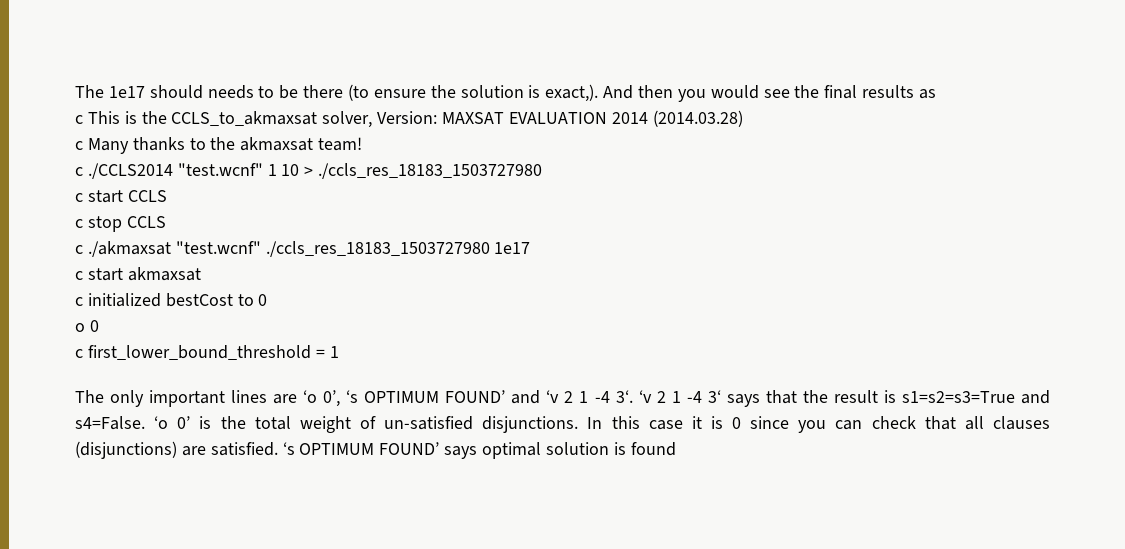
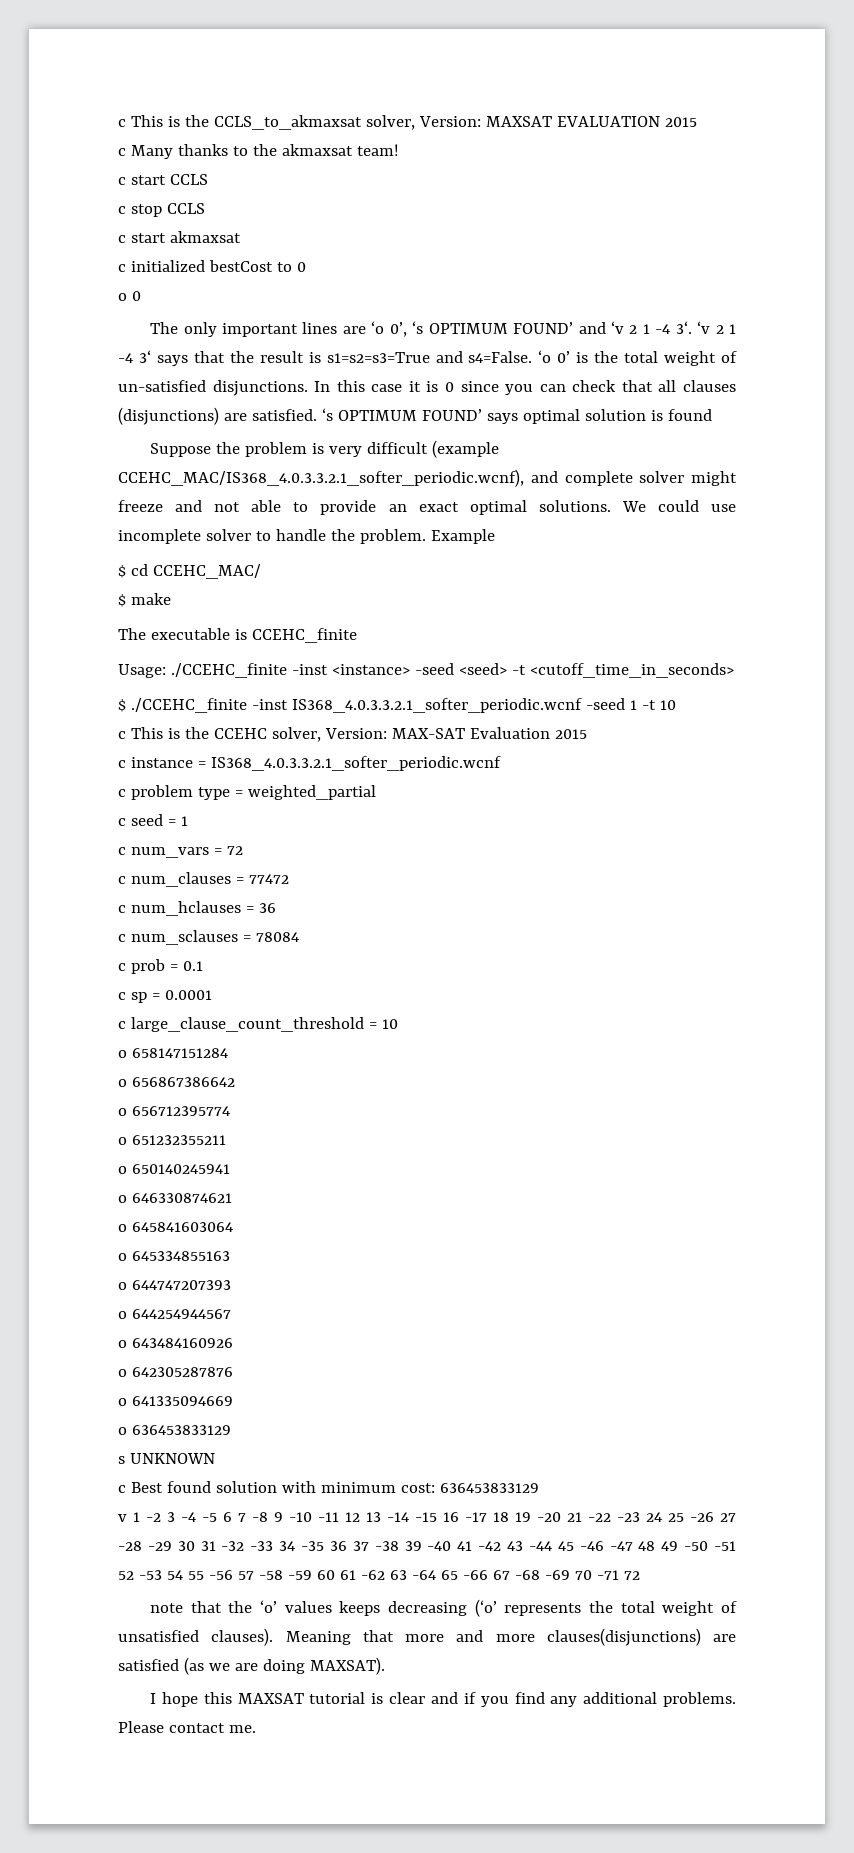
- The 1e17 should needs to be there (to ensure the solution is exact,). And then you would see the final results as
- c This is the CCLS_to_akmaxsat solver, Version: MAXSAT EVALUATION 2014 (2014.03.28)
+ c This is the CCLS_to_akmaxsat solver, Version: MAXSAT EVALUATION 2015
- c ./CCLS2014 "test.wcnf" 1 10 > ./ccls_res_18183_1503727980
- c ./akmaxsat "test.wcnf" ./ccls_res_18183_1503727980 1e17
- c first_lower_bound_threshold = 1
+ Suppose the problem is very difficult (example CCEHC_MAC/IS368_4.0.3.3.2.1_softer_periodic.wcnf), and complete solver might freeze and not able to provide an exact optimal solutions. We could use incomplete solver to handle the problem. Example
+ $ cd CCEHC_MAC/
+ $ make
+ The executable is CCEHC_finite
+ Usage: ./CCEHC_finite -inst <instance> -seed <seed> -t <cutoff_time_in_seconds>
+ $ ./CCEHC_finite -inst IS368_4.0.3.3.2.1_softer_periodic.wcnf -seed 1 -t 10
+ c This is the CCEHC solver, Version: MAX-SAT Evaluation 2015
+ c instance = IS368_4.0.3.3.2.1_softer_periodic.wcnf
+ c problem type = weighted_partial
+ c seed = 1
+ c num_vars = 72
+ c num_clauses = 77472
+ c num_hclauses = 36
+ c num_sclauses = 78084
+ c prob = 0.1
+ c sp = 0.0001
+ c large_clause_count_threshold = 10
+ o 658147151284
+ o 656867386642
+ o 656712395774
+ o 651232355211
+ o 650140245941
+ o 646330874621
+ o 645841603064
+ o 645334855163
+ o 644747207393
+ o 644254944567
+ o 643484160926
+ o 642305287876
+ o 641335094669
+ o 636453833129
+ s UNKNOWN
+ c Best found solution with minimum cost: 636453833129
+ v 1 -2 3 -4 -5 6 7 -8 9 -10 -11 12 13 -14 -15 16 -17 18 19 -20 21 -22 -23 24 25 -26 27 -28 -29 30 31 -32 -33 34 -35 36 37 -38 39 -40 41 -42 43 -44 45 -46 -47 48 49 -50 -51 52 -53 54 55 -56 57 -58 -59 60 61 -62 63 -64 65 -66 67 -68 -69 70 -71 72
+ note that the ‘o’ values keeps decreasing (‘o’ represents the total weight of unsatisfied clauses). Meaning that more and more clauses(disjunctions) are satisfied (as we are doing MAXSAT).
+ I hope this MAXSAT tutorial is clear and if you find any additional problems. Please contact me.

